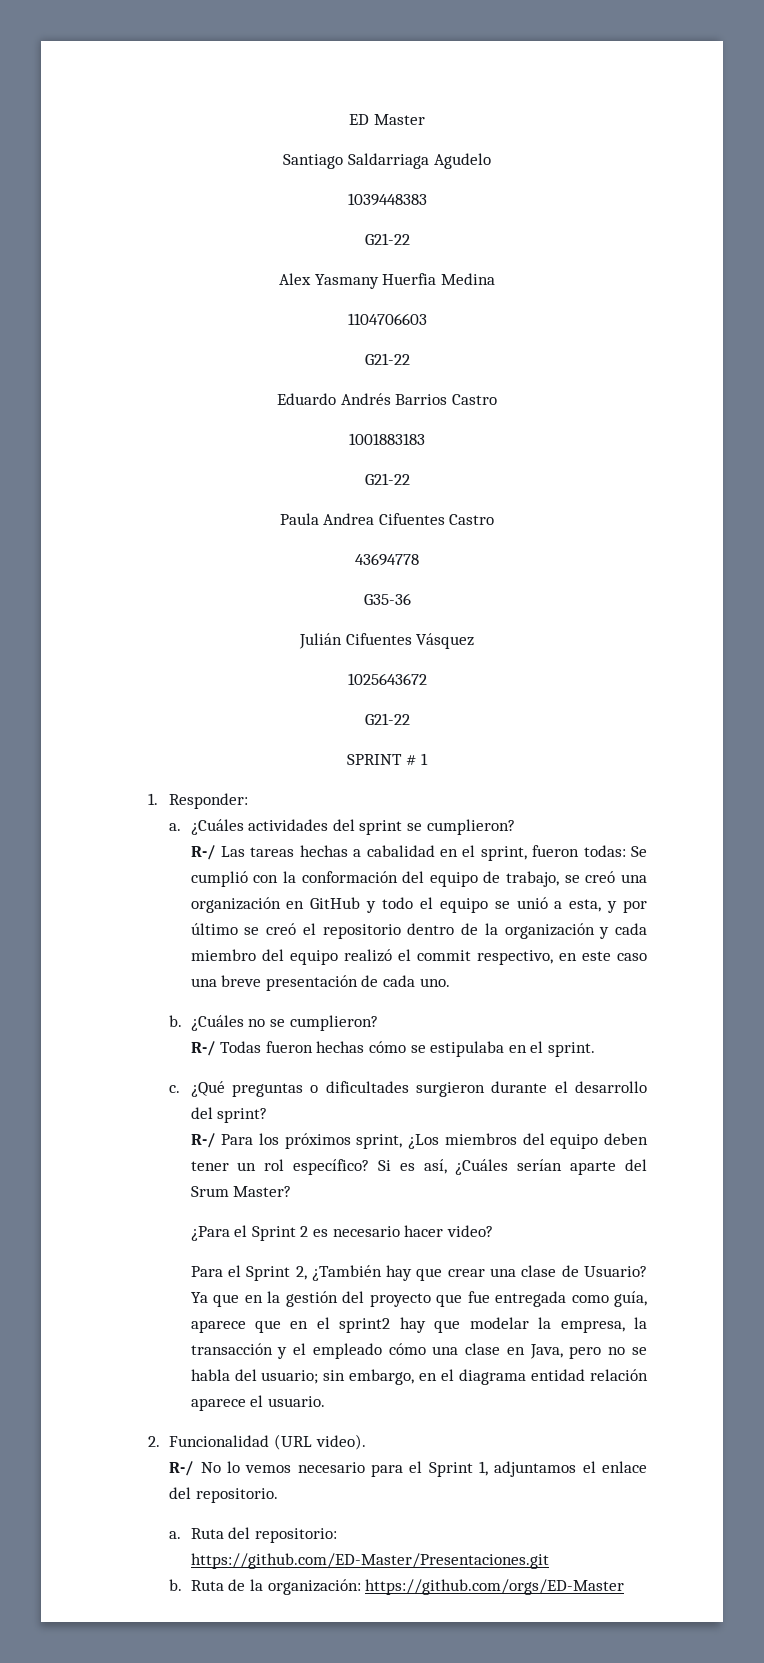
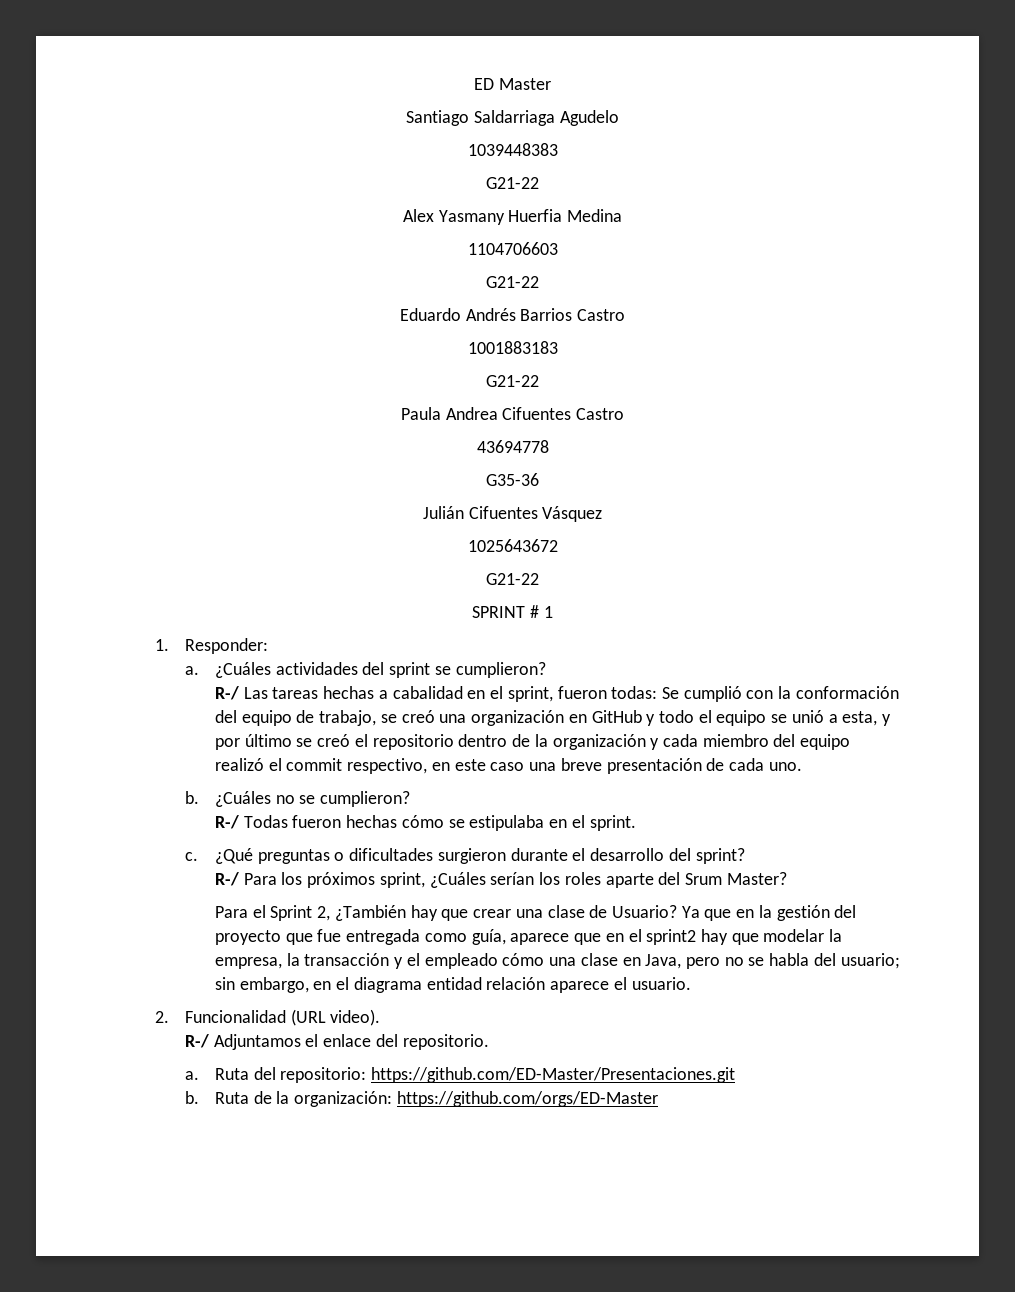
- R-/ Para los próximos sprint, ¿Los miembros del equipo deben tener un rol específico? Si es así, ¿Cuáles serían aparte del Srum Master?
- ¿Para el Sprint 2 es necesario hacer video?
+ R-/ Para los próximos sprint, ¿Cuáles serían los roles aparte del Srum Master?
- R-/ No lo vemos necesario para el Sprint 1, adjuntamos el enlace del repositorio.
+ R-/ Adjuntamos el enlace del repositorio.

